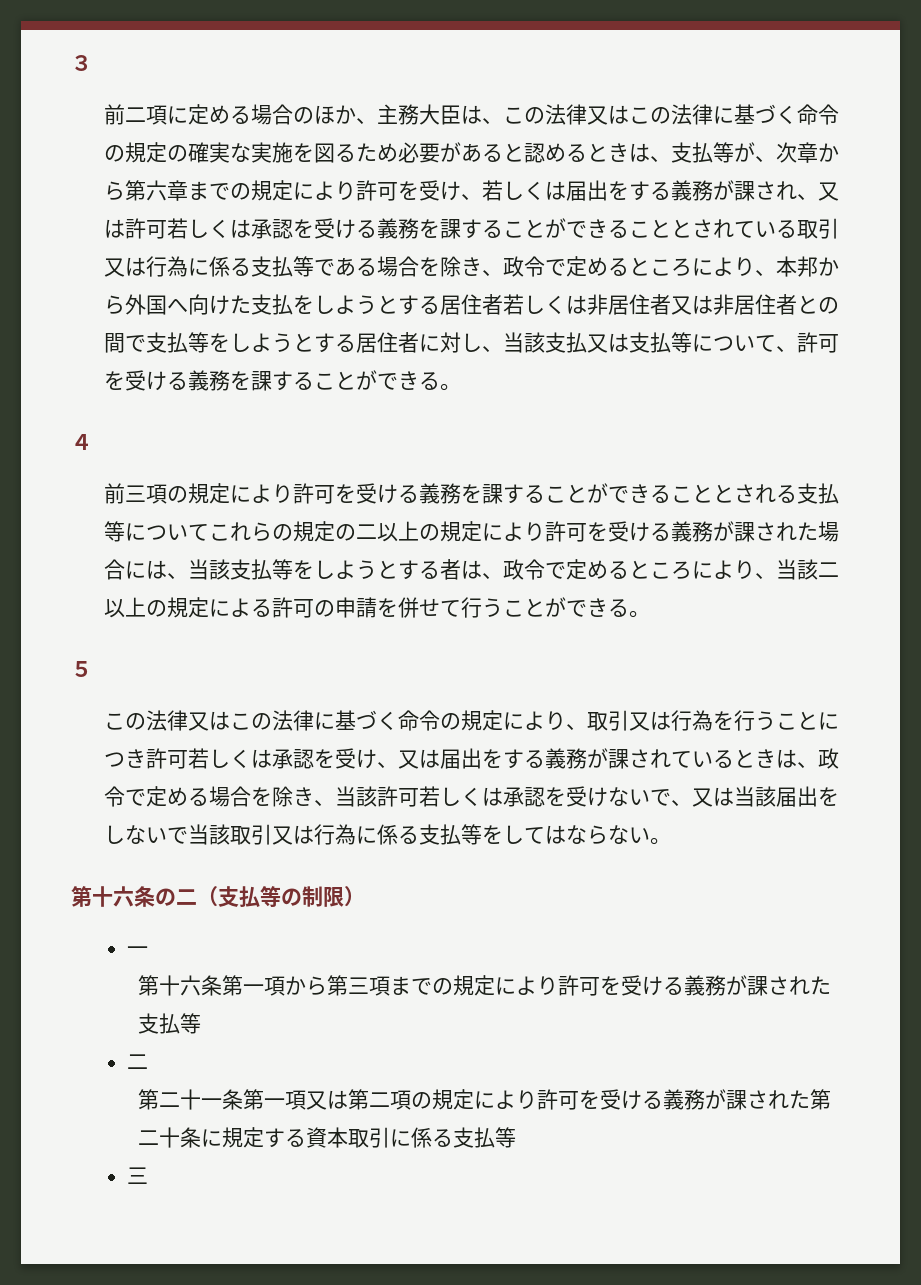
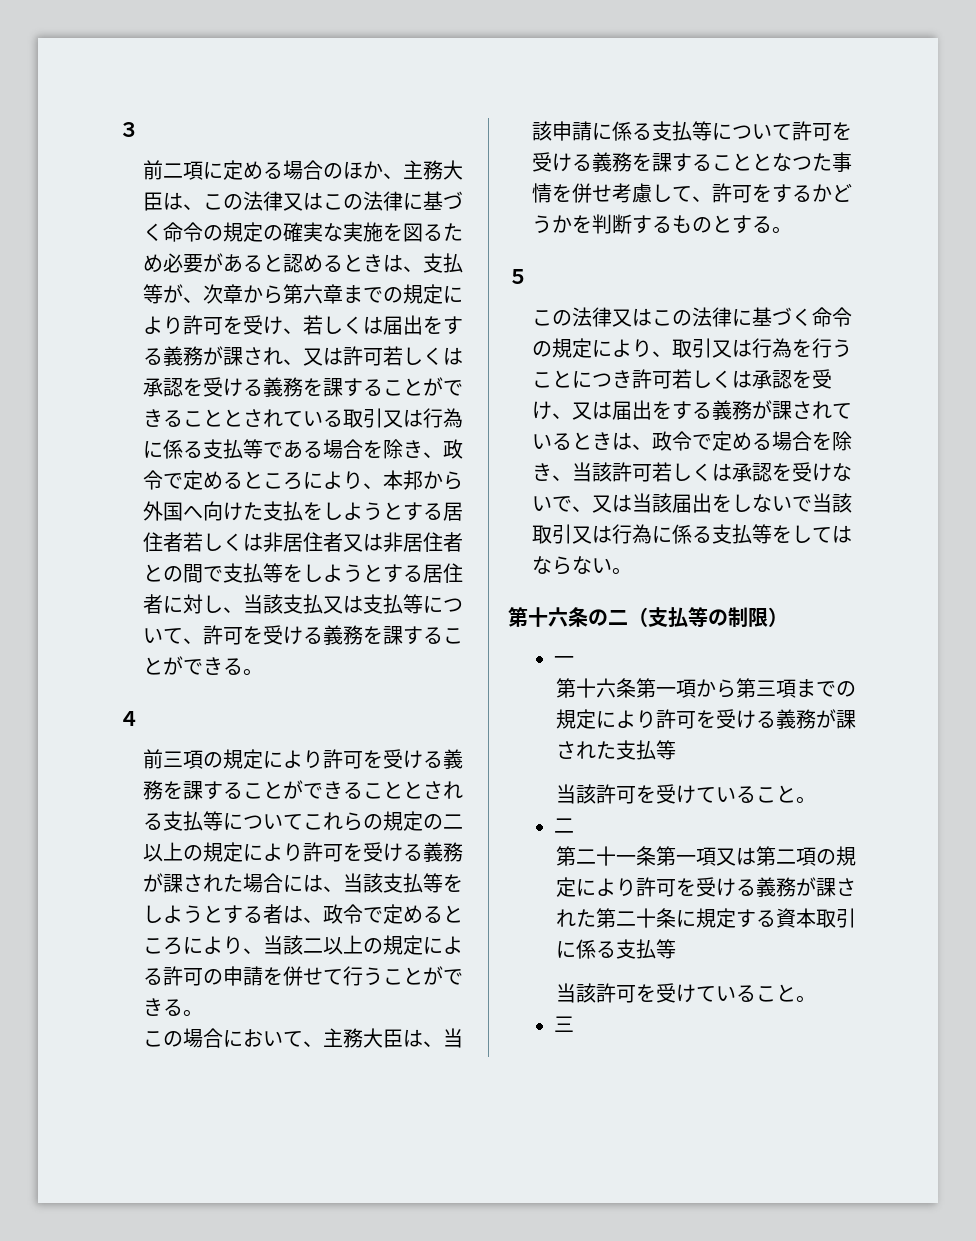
+ この場合において、主務大臣は、当該申請に係る支払等について許可を受ける義務を課することとなつた事情を併せ考慮して、許可をするかどうかを判断するものとする。
  第十六条第一項から第三項までの規定により許可を受ける義務が課された支払等
+ 当該許可を受けていること。
  第二十一条第一項又は第二項の規定により許可を受ける義務が課された第二十条に規定する資本取引に係る支払等
+ 当該許可を受けていること。

